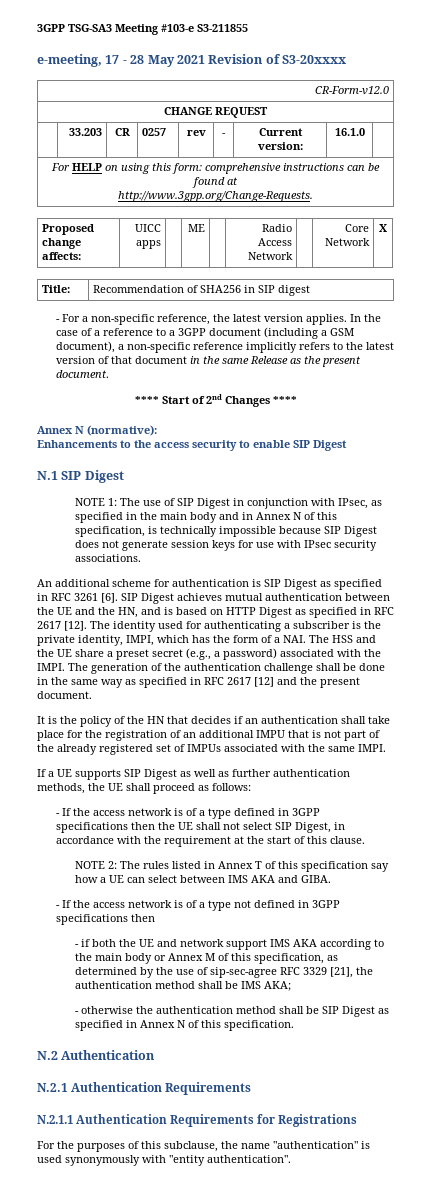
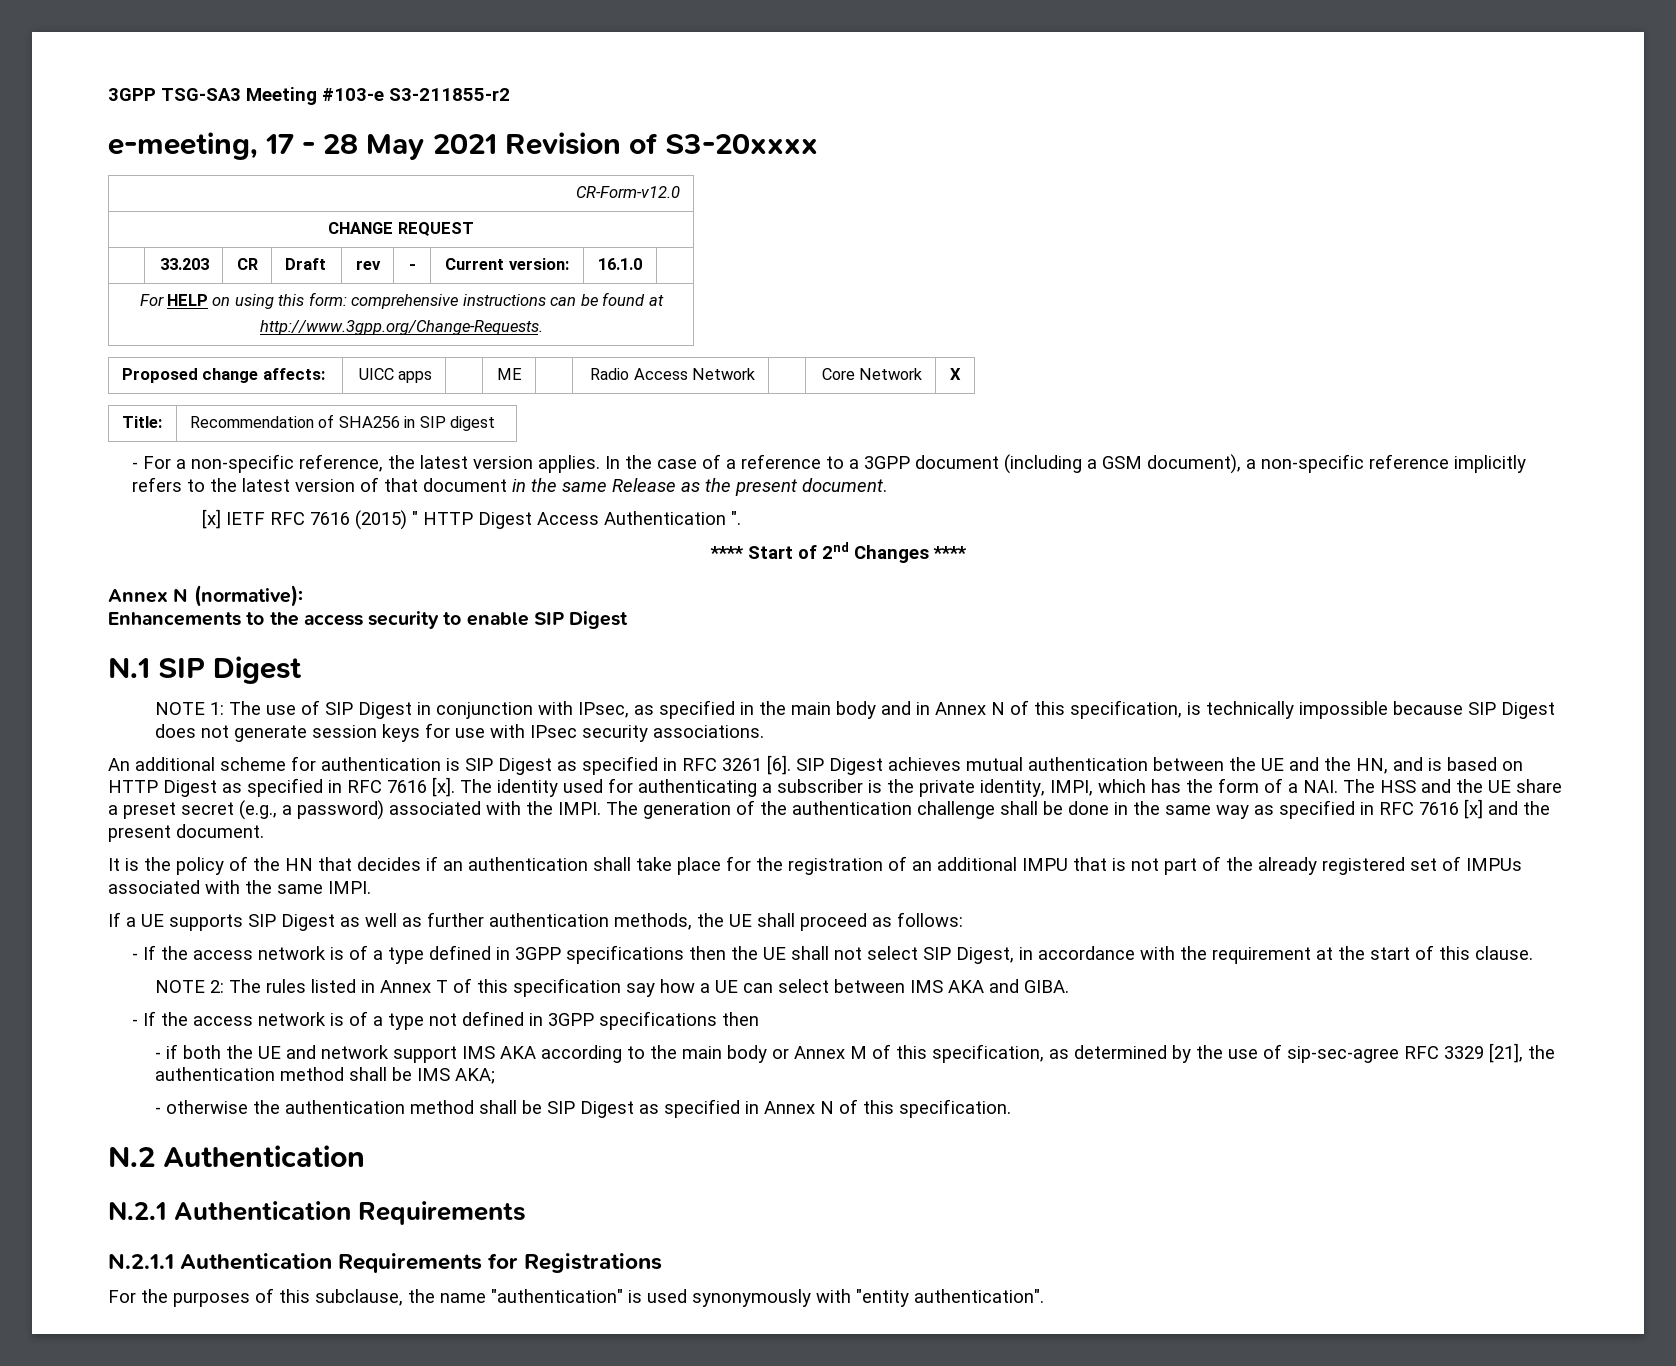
- 3GPP TSG-SA3 Meeting #103-e S3-211855
+ 3GPP TSG-SA3 Meeting #103-e S3-211855-r2
- | 33.203 | CR | 0257 | rev | - | Current version: | 16.1.0 |
+ | 33.203 | CR | Draft | rev | - | Current version: | 16.1.0 |
+ [x] IETF RFC 7616 (2015) " HTTP Digest Access Authentication ".
- SIP Digest achieves mutual authentication between the UE and the HN, and is based on HTTP Digest as specified in RFC 2617 [12].
+ SIP Digest achieves mutual authentication between the UE and the HN, and is based on HTTP Digest as specified in RFC 7616 [x].
- The generation of the authentication challenge shall be done in the same way as specified in RFC 2617 [12] and the present document.
+ The generation of the authentication challenge shall be done in the same way as specified in RFC 7616 [x] and the present document.

